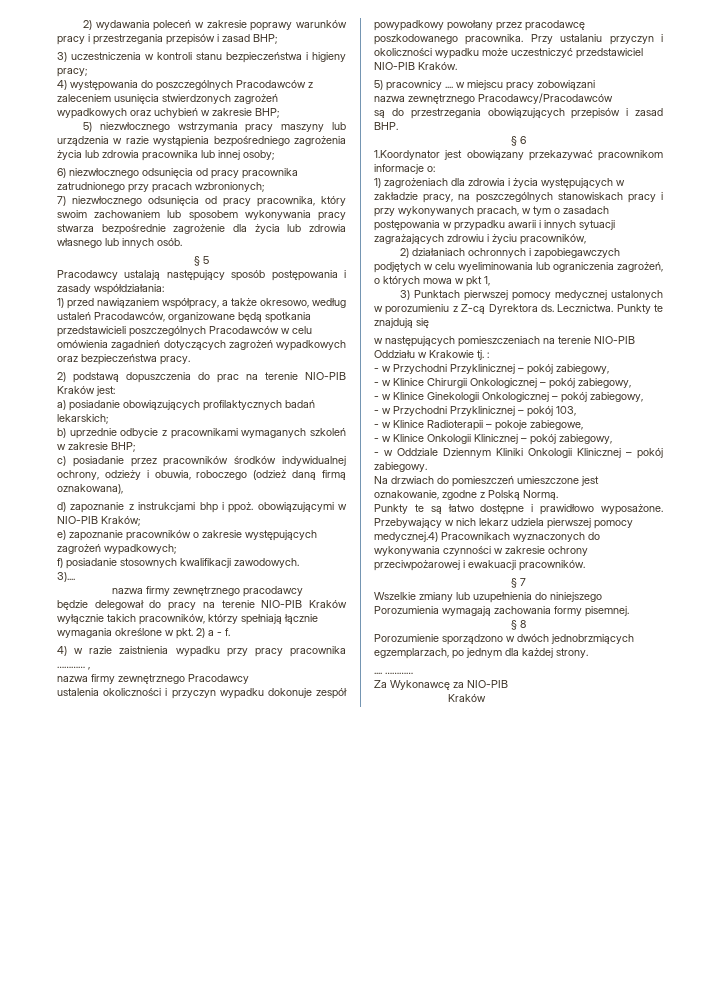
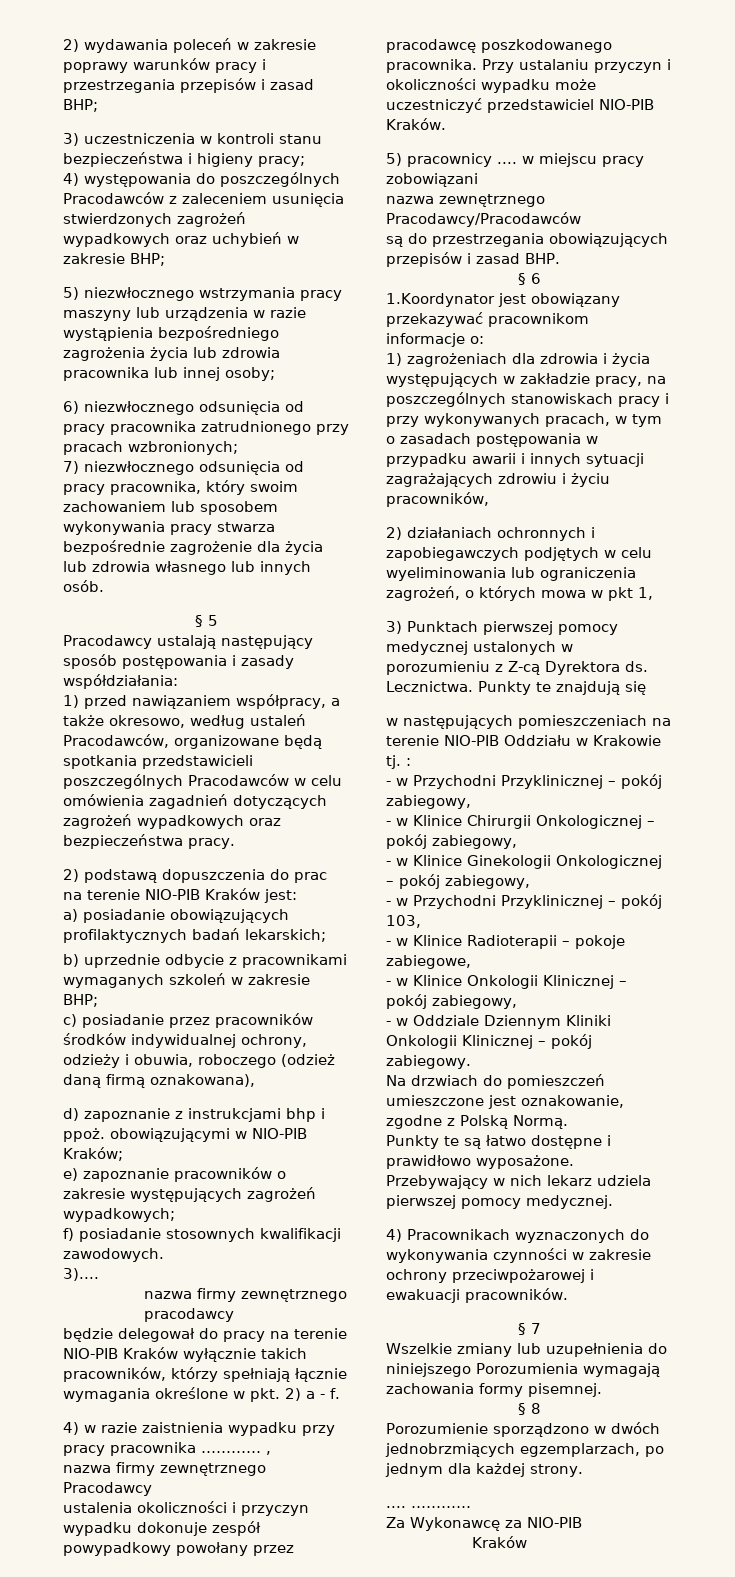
- Przebywający w nich lekarz udziela pierwszej pomocy medycznej.4) Pracownikach wyznaczonych do wykonywania czynności w zakresie ochrony przeciwpożarowej i ewakuacji pracowników.
+ Przebywający w nich lekarz udziela pierwszej pomocy medycznej.
+ 4) Pracownikach wyznaczonych do wykonywania czynności w zakresie ochrony przeciwpożarowej i ewakuacji pracowników.

